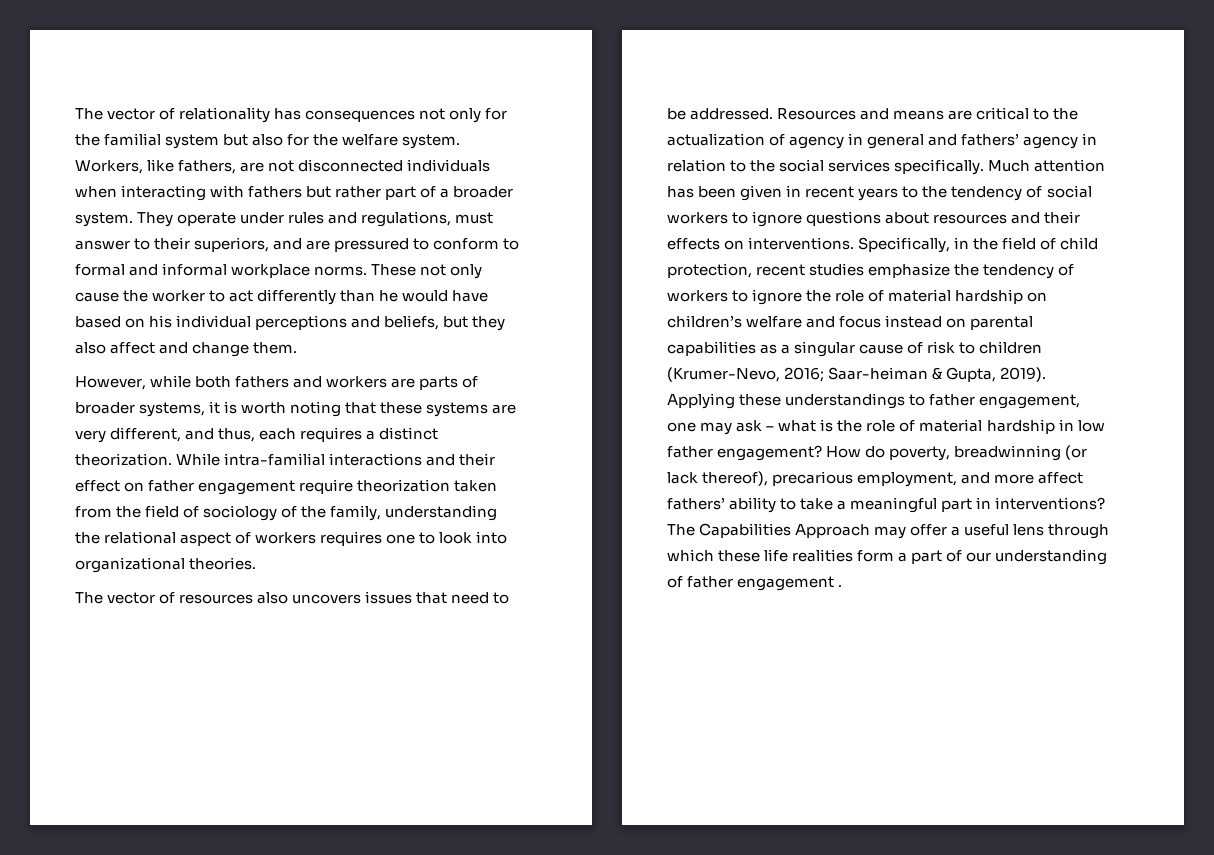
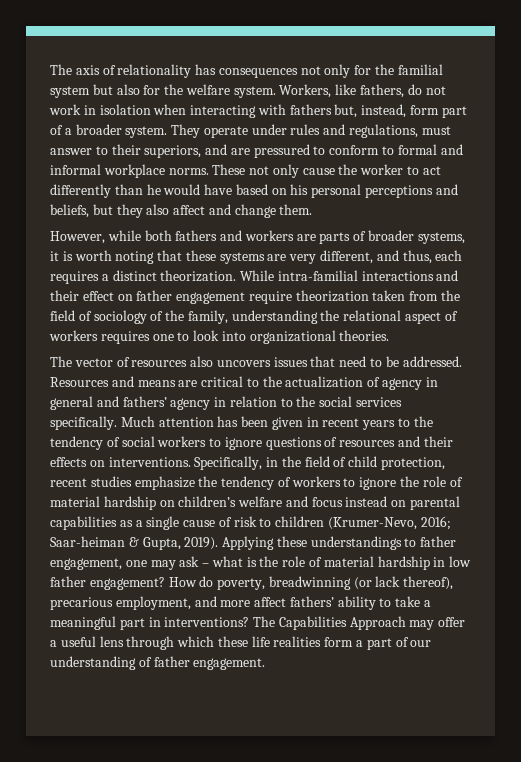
- The vector of relationality has consequences not only for the familial system but also for the welfare system.
+ The axis of relationality has consequences not only for the familial system but also for the welfare system.
- Workers, like fathers, are not disconnected individuals when interacting with fathers but rather part of a broader system.
+ Workers, like fathers, do not work in isolation when interacting with fathers but, instead, form part of a broader system.
- These not only cause the worker to act differently than he would have based on his individual perceptions and beliefs, but they also affect and change them.
+ These not only cause the worker to act differently than he would have based on his personal perceptions and beliefs, but they also affect and change them.
- Much attention has been given in recent years to the tendency of social workers to ignore questions about resources and their effects on interventions.
+ Much attention has been given in recent years to the tendency of social workers to ignore questions of resources and their effects on interventions.
- Specifically, in the field of child protection, recent studies emphasize the tendency of workers to ignore the role of material hardship on children’s welfare and focus instead on parental capabilities as a singular cause of risk to children (Krumer-Nevo, 2016; Saar-heiman & Gupta, 2019).
+ Specifically, in the field of child protection, recent studies emphasize the tendency of workers to ignore the role of material hardship on children’s welfare and focus instead on parental capabilities as a single cause of risk to children (Krumer-Nevo, 2016; Saar-heiman & Gupta, 2019).
- The Capabilities Approach may offer a useful lens through which these life realities form a part of our understanding of father engagement .
+ The Capabilities Approach may offer a useful lens through which these life realities form a part of our understanding of father engagement.

